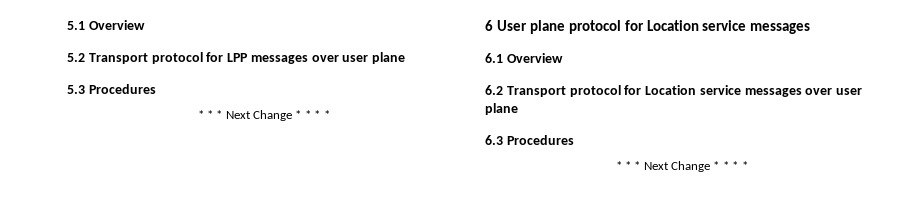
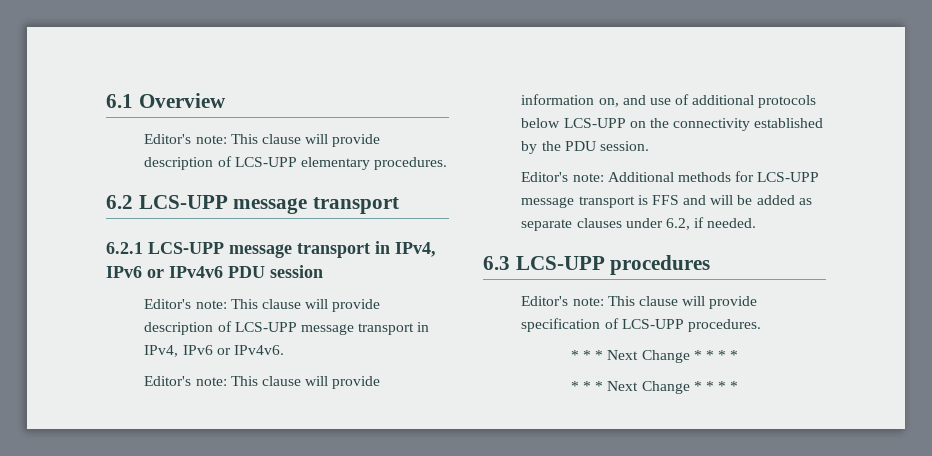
- 5.1 Overview
- 5.2 Transport protocol for LPP messages over user plane
- 5.3 Procedures
+ 6.1 Overview
+ Editor's note: This clause will provide description of LCS-UPP elementary procedures.
+ 6.2 LCS-UPP message transport
+ 6.2.1 LCS-UPP message transport in IPv4, IPv6 or IPv4v6 PDU session
+ Editor's note: This clause will provide description of LCS-UPP message transport in IPv4, IPv6 or IPv4v6.
+ Editor's note: This clause will provide information on, and use of additional protocols below LCS-UPP on the connectivity established by the PDU session.
+ Editor's note: Additional methods for LCS-UPP message transport is FFS and will be added as separate clauses under 6.2, if needed.
+ 6.3 LCS-UPP procedures
+ Editor's note: This clause will provide specification of LCS-UPP procedures.
  * * * Next Change * * * *
- 6 User plane protocol for Location service messages
- 6.1 Overview
- 6.2 Transport protocol for Location service messages over user plane
- 6.3 Procedures

